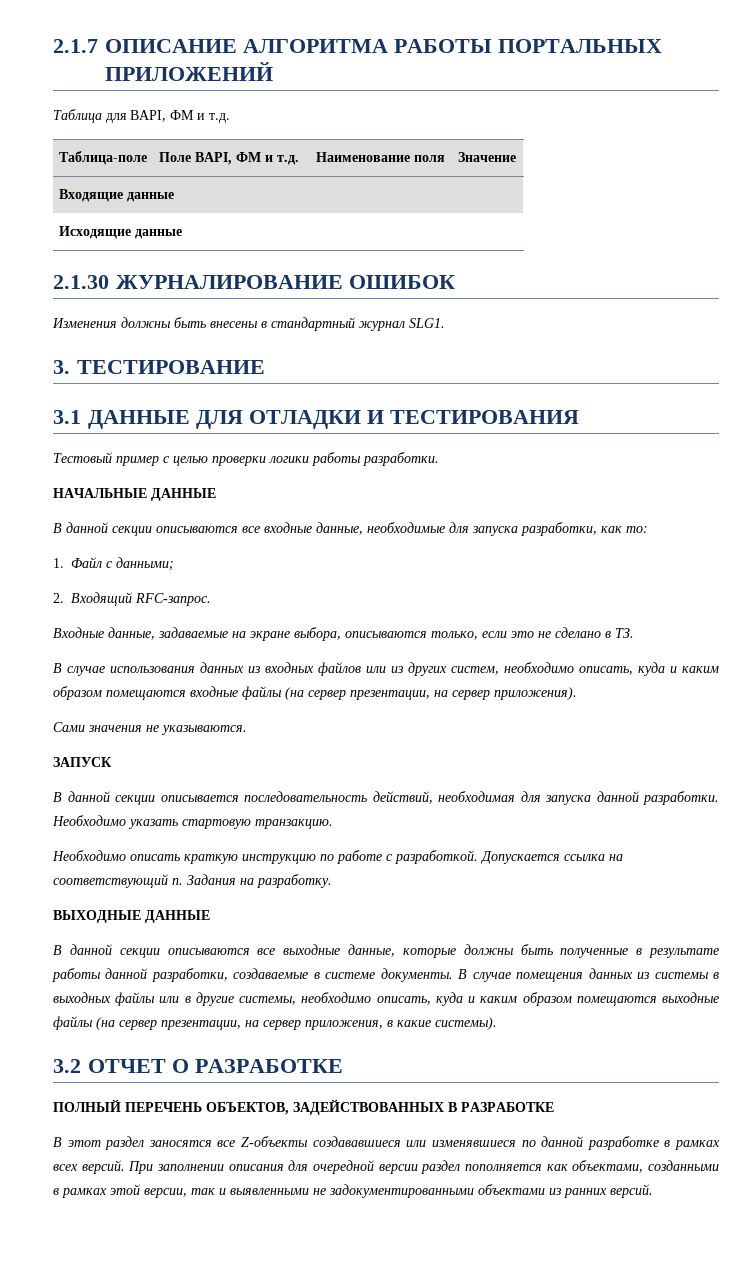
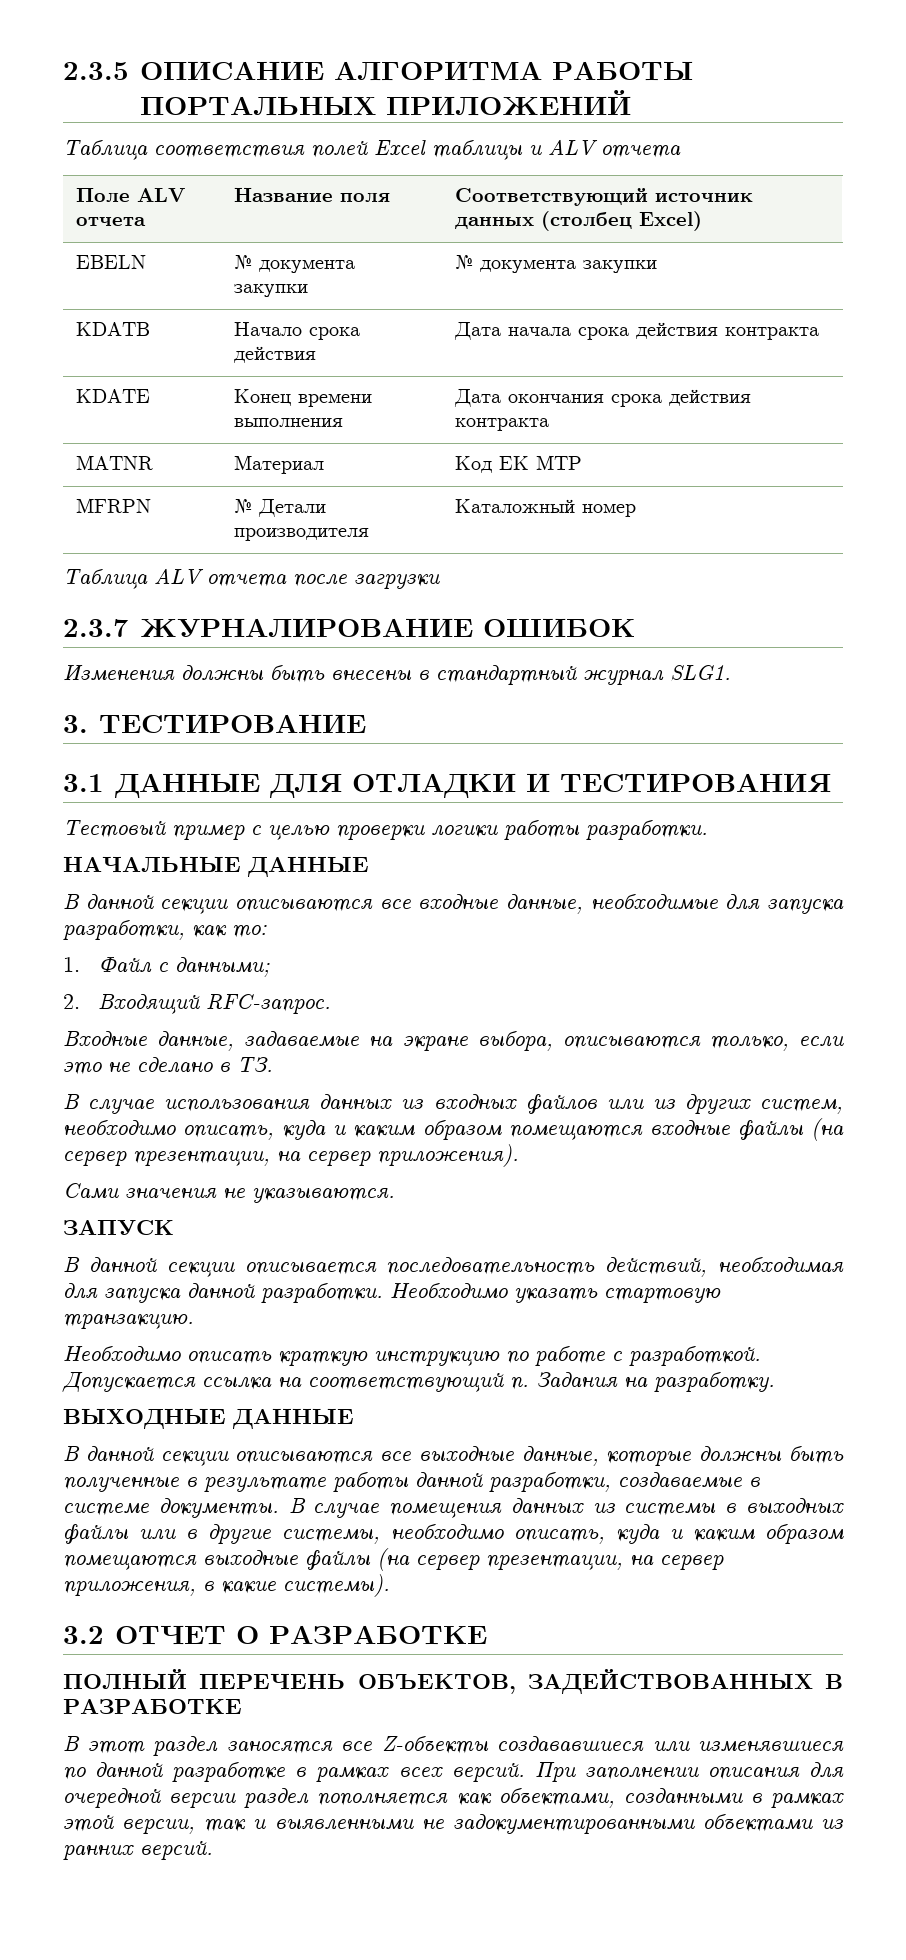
- 2.1.7 ОПИСАНИЕ АЛГОРИТМА РАБОТЫ ПОРТАЛЬНЫХ ПРИЛОЖЕНИЙ
+ 2.3.5 ОПИСАНИЕ АЛГОРИТМА РАБОТЫ ПОРТАЛЬНЫХ ПРИЛОЖЕНИЙ
- Таблица для BAPI, ФМ и т.д.
- Таблица-поле | Поле ВАРI, ФМ и т.д. | Наименование поля | Значение
- Входящие данные
- Исходящие данные
- 2.1.30 ЖУРНАЛИРОВАНИЕ ОШИБОК
+ Таблица соответствия полей Excel таблицы и ALV отчета
+ Поле ALV отчета | Название поля | Соответствующий источник данных (столбец Excel)
+ EBELN | № документа закупки | № документа закупки
+ KDATB | Начало срока действия | Дата начала срока действия контракта
+ KDATE | Конец времени выполнения | Дата окончания срока действия контракта
+ MATNR | Материал | Код ЕК МТР
+ MFRPN | № Детали производителя | Каталожный номер
+ Таблица ALV отчета после загрузки
+ 2.3.7 ЖУРНАЛИРОВАНИЕ ОШИБОК

